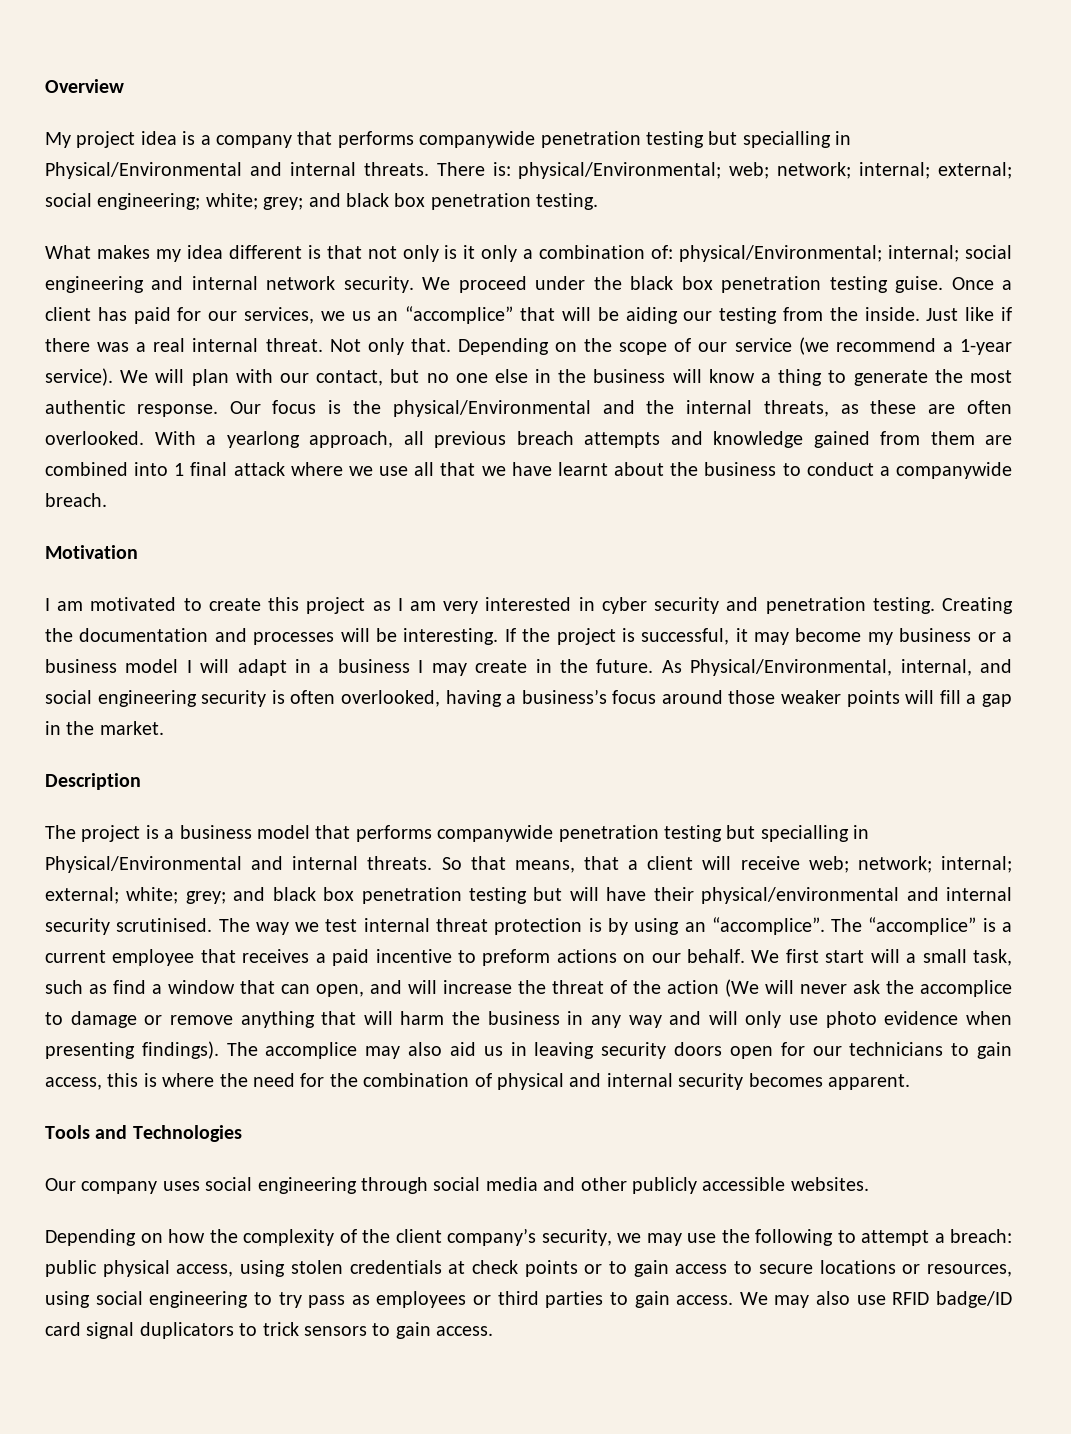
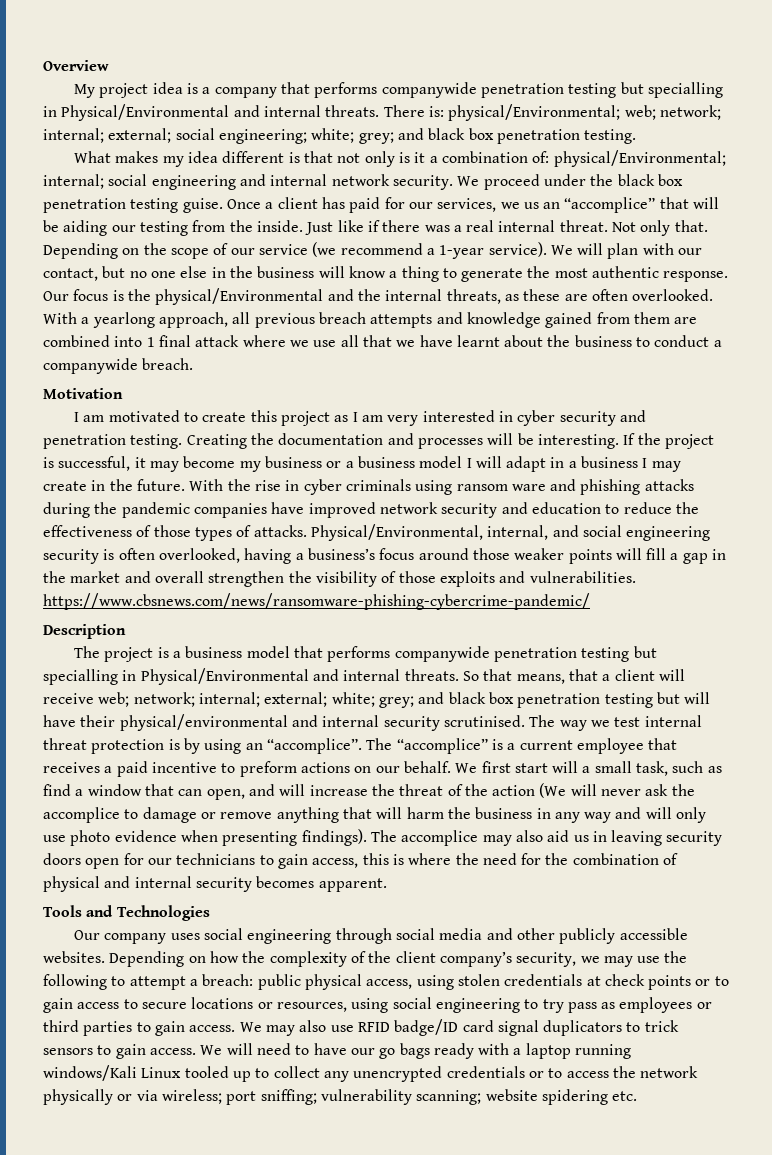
- What makes my idea different is that not only is it only a combination of: physical/Environmental; internal; social engineering and internal network security.
+ What makes my idea different is that not only is it a combination of: physical/Environmental; internal; social engineering and internal network security.
- As Physical/Environmental, internal, and social engineering security is often overlooked, having a business’s focus around those weaker points will fill a gap in the market.
+ With the rise in cyber criminals using ransom ware and phishing attacks during the pandemic companies have improved network security and education to reduce the effectiveness of those types of attacks. Physical/Environmental, internal, and social engineering security is often overlooked, having a business’s focus around those weaker points will fill a gap in the market and overall strengthen the visibility of those exploits and vulnerabilities. https://www.cbsnews.com/news/ransomware-phishing-cybercrime-pandemic/
- Our company uses social engineering through social media and other publicly accessible websites.
- Depending on how the complexity of the client company’s security, we may use the following to attempt a breach:
+ Our company uses social engineering through social media and other publicly accessible websites. Depending on how the complexity of the client company’s security, we may use the following to attempt a breach:
+ We will need to have our go bags ready with a laptop running windows/Kali Linux tooled up to collect any unencrypted credentials or to access the network physically or via wireless; port sniffing; vulnerability scanning; website spidering etc.

